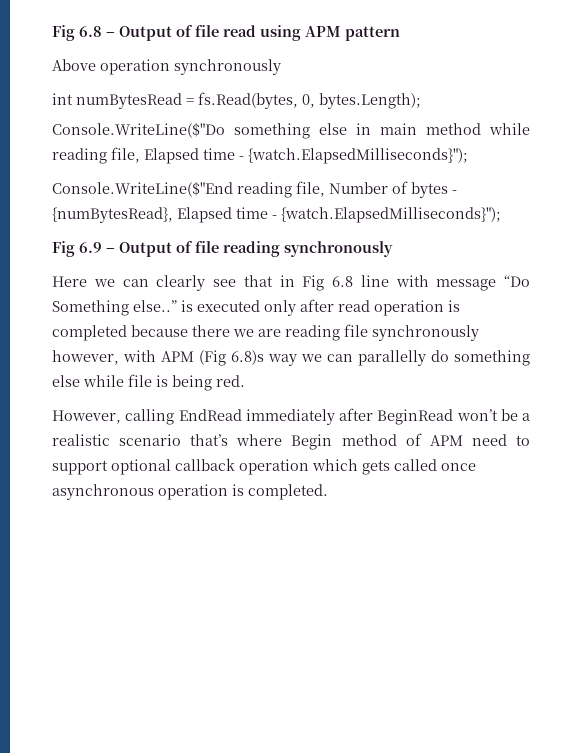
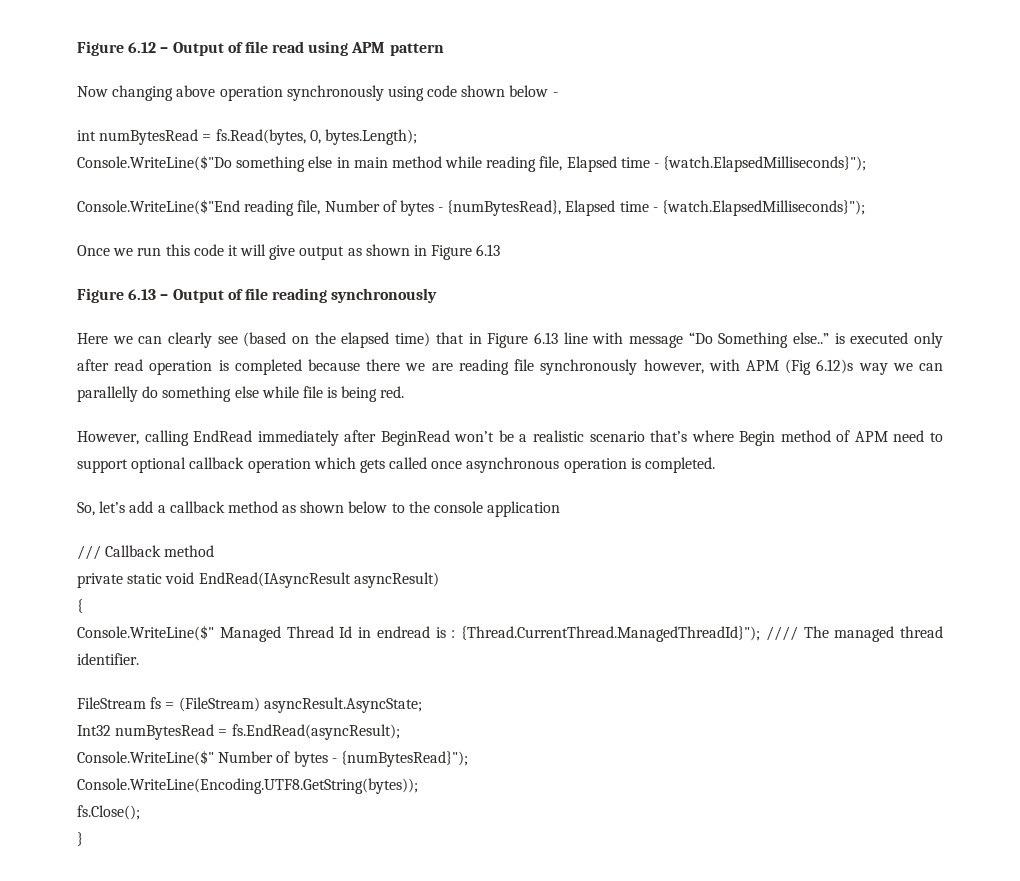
- Fig 6.8 – Output of file read using APM pattern
+ Figure 6.12 – Output of file read using APM pattern
- Above operation synchronously
+ Now changing above operation synchronously using code shown below -
- Fig 6.9 – Output of file reading synchronously
+ Once we run this code it will give output as shown in Figure 6.13
+ Figure 6.13 – Output of file reading synchronously
- Here we can clearly see that in Fig 6.8 line with message “Do Something else..” is executed only after read operation is completed because there we are reading file synchronously however, with APM (Fig 6.8)s way we can parallelly do something else while file is being red.
+ Here we can clearly see (based on the elapsed time) that in Figure 6.13 line with message “Do Something else..” is executed only after read operation is completed because there we are reading file synchronously however, with APM (Fig 6.12)s way we can parallelly do something else while file is being red.
+ So, let’s add a callback method as shown below to the console application
+ /// Callback method
+ private static void EndRead(IAsyncResult asyncResult)
+ {
+ Console.WriteLine($" Managed Thread Id in endread is : {Thread.CurrentThread.ManagedThreadId}"); //// The managed thread identifier.
+ FileStream fs = (FileStream) asyncResult.AsyncState;
+ Int32 numBytesRead = fs.EndRead(asyncResult);
+ Console.WriteLine($" Number of bytes - {numBytesRead}");
+ Console.WriteLine(Encoding.UTF8.GetString(bytes));
+ fs.Close();
+ }

